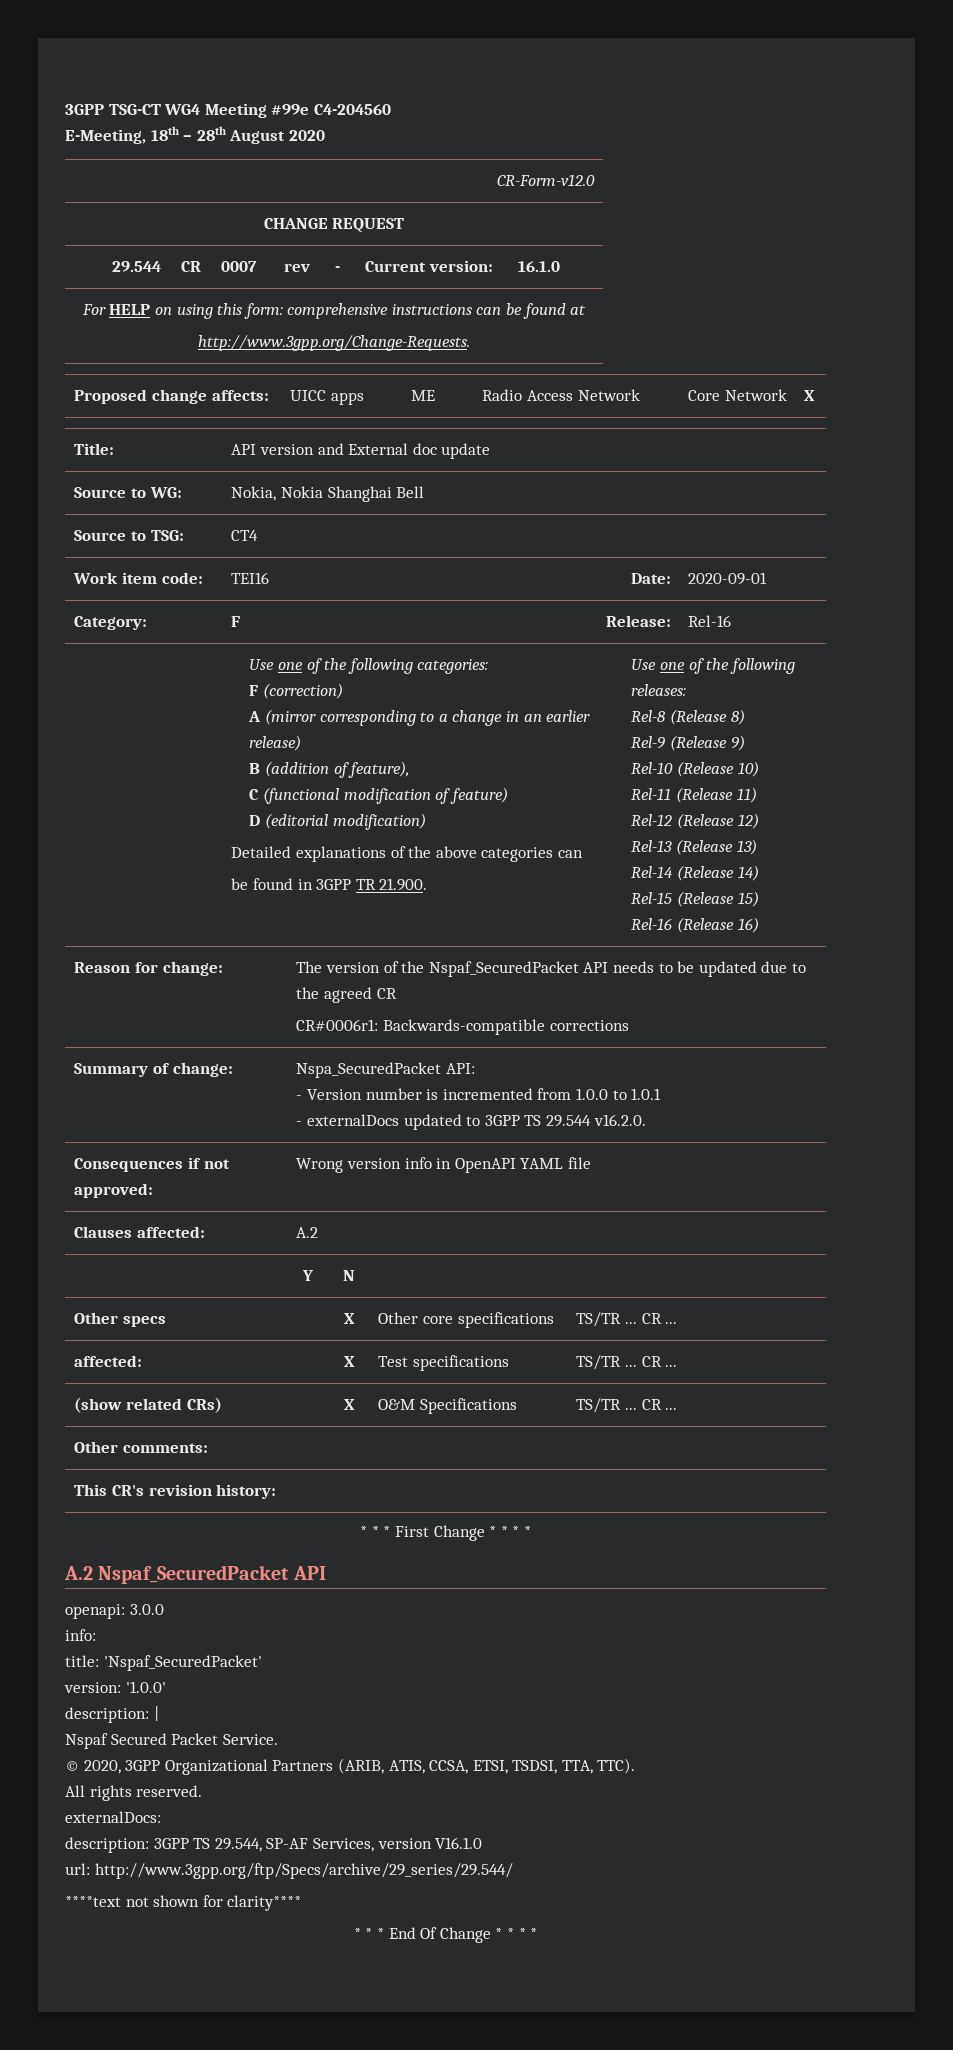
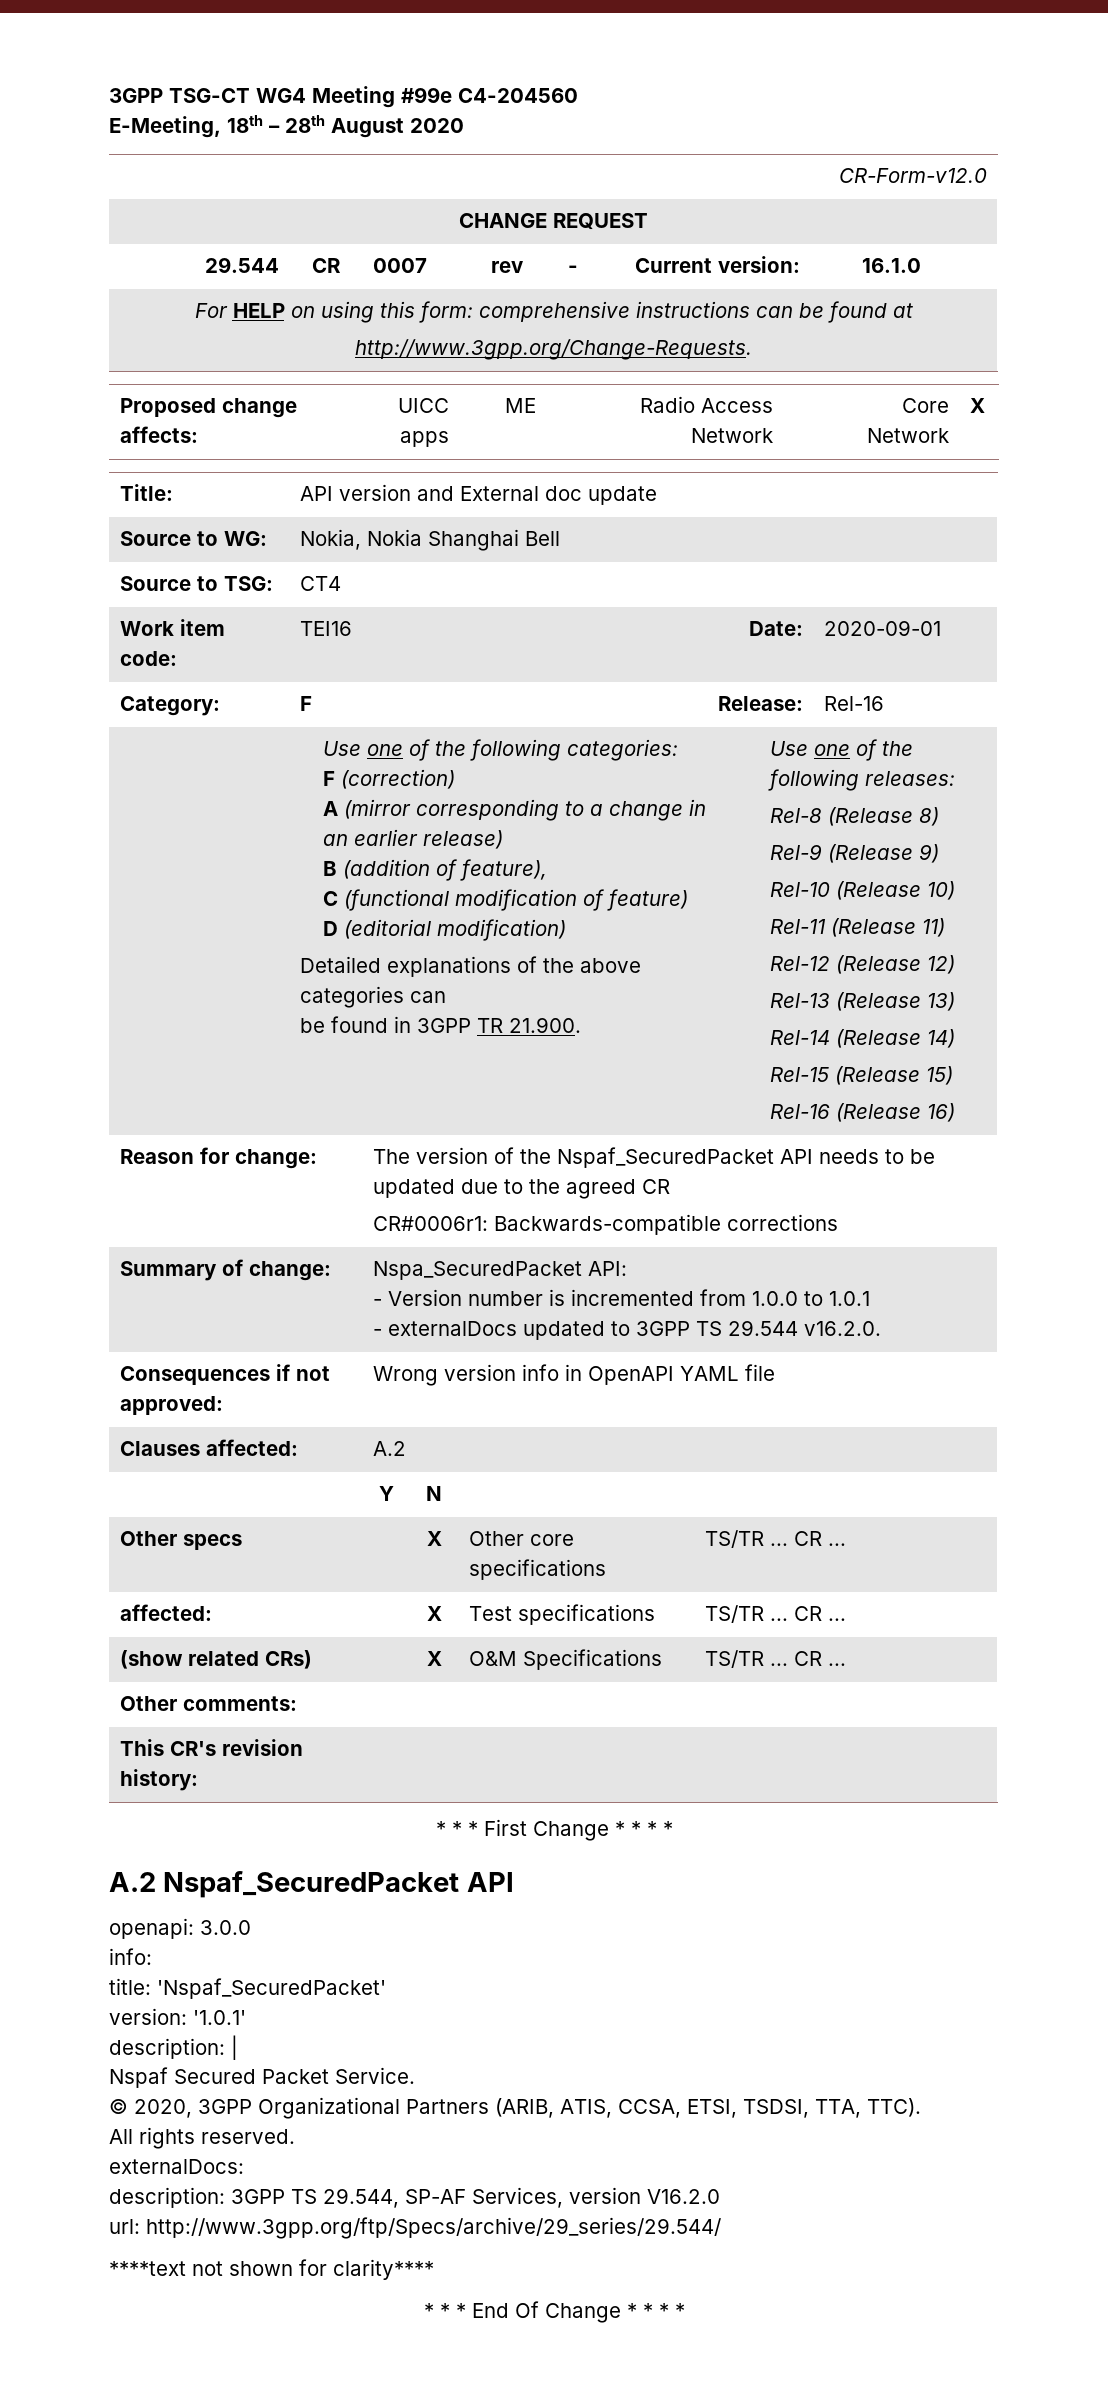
- version: '1.0.0'
+ version: '1.0.1'
- description: 3GPP TS 29.544, SP-AF Services, version V16.1.0
+ description: 3GPP TS 29.544, SP-AF Services, version V16.2.0

